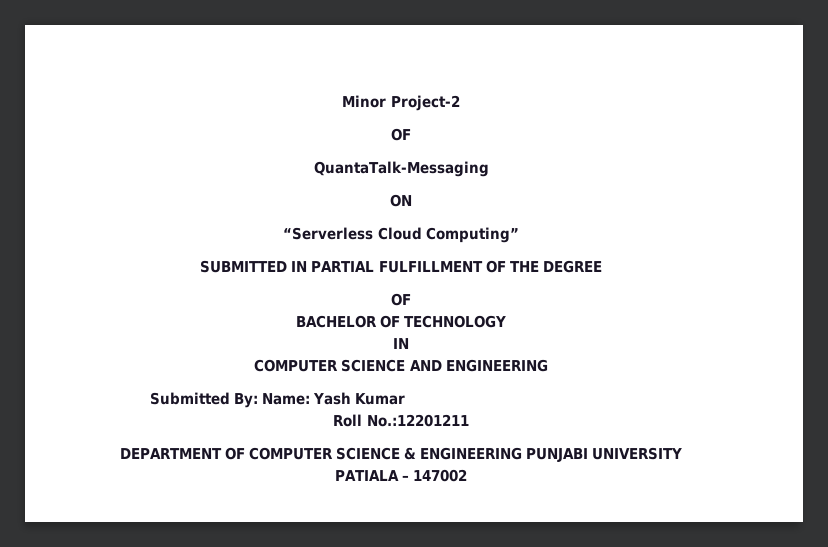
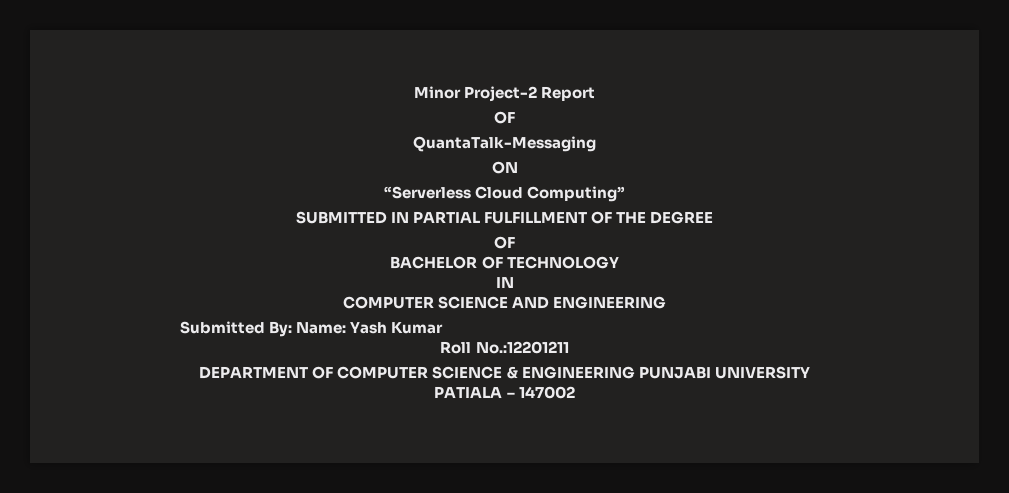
- Minor Project-2
+ Minor Project-2 Report

